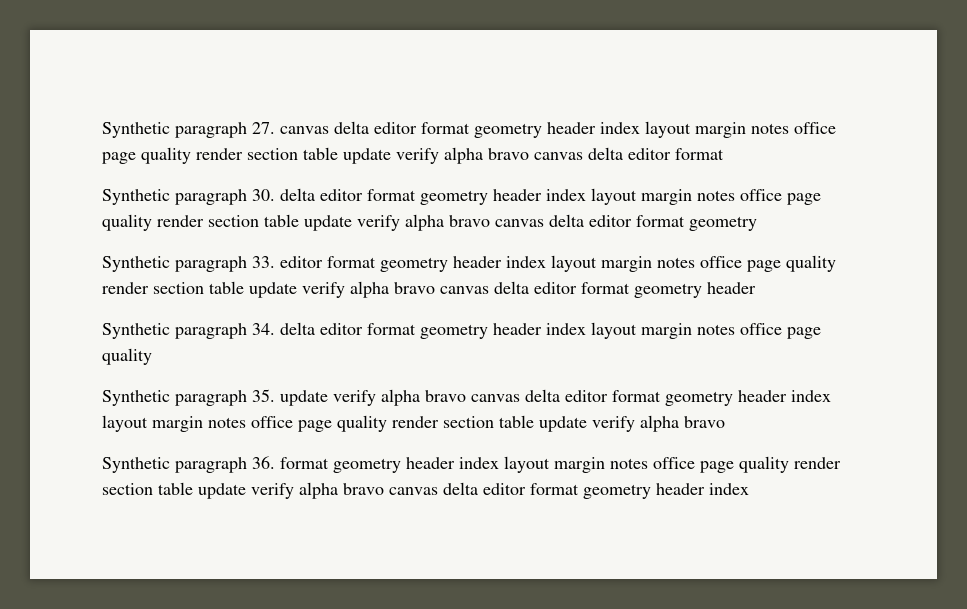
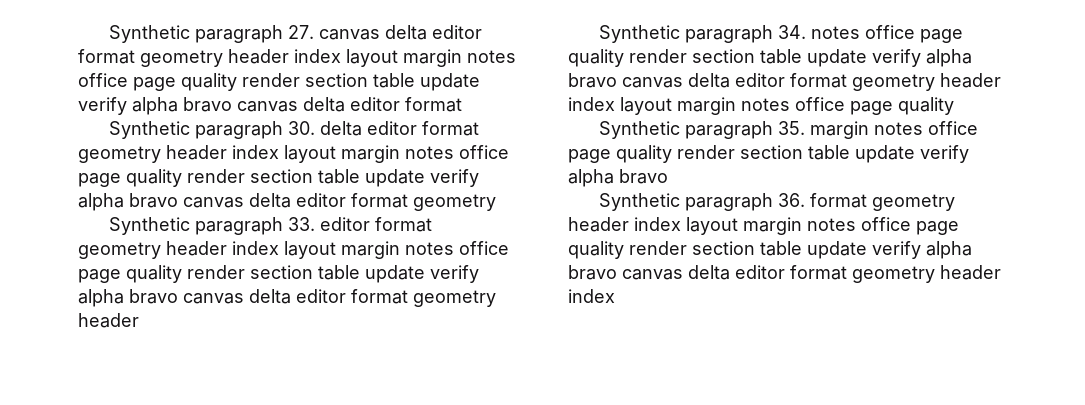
- Synthetic paragraph 34. delta editor format geometry header index layout margin notes office page quality
+ Synthetic paragraph 34. notes office page quality render section table update verify alpha bravo canvas delta editor format geometry header index layout margin notes office page quality
- Synthetic paragraph 35. update verify alpha bravo canvas delta editor format geometry header index layout margin notes office page quality render section table update verify alpha bravo
+ Synthetic paragraph 35. margin notes office page quality render section table update verify alpha bravo

